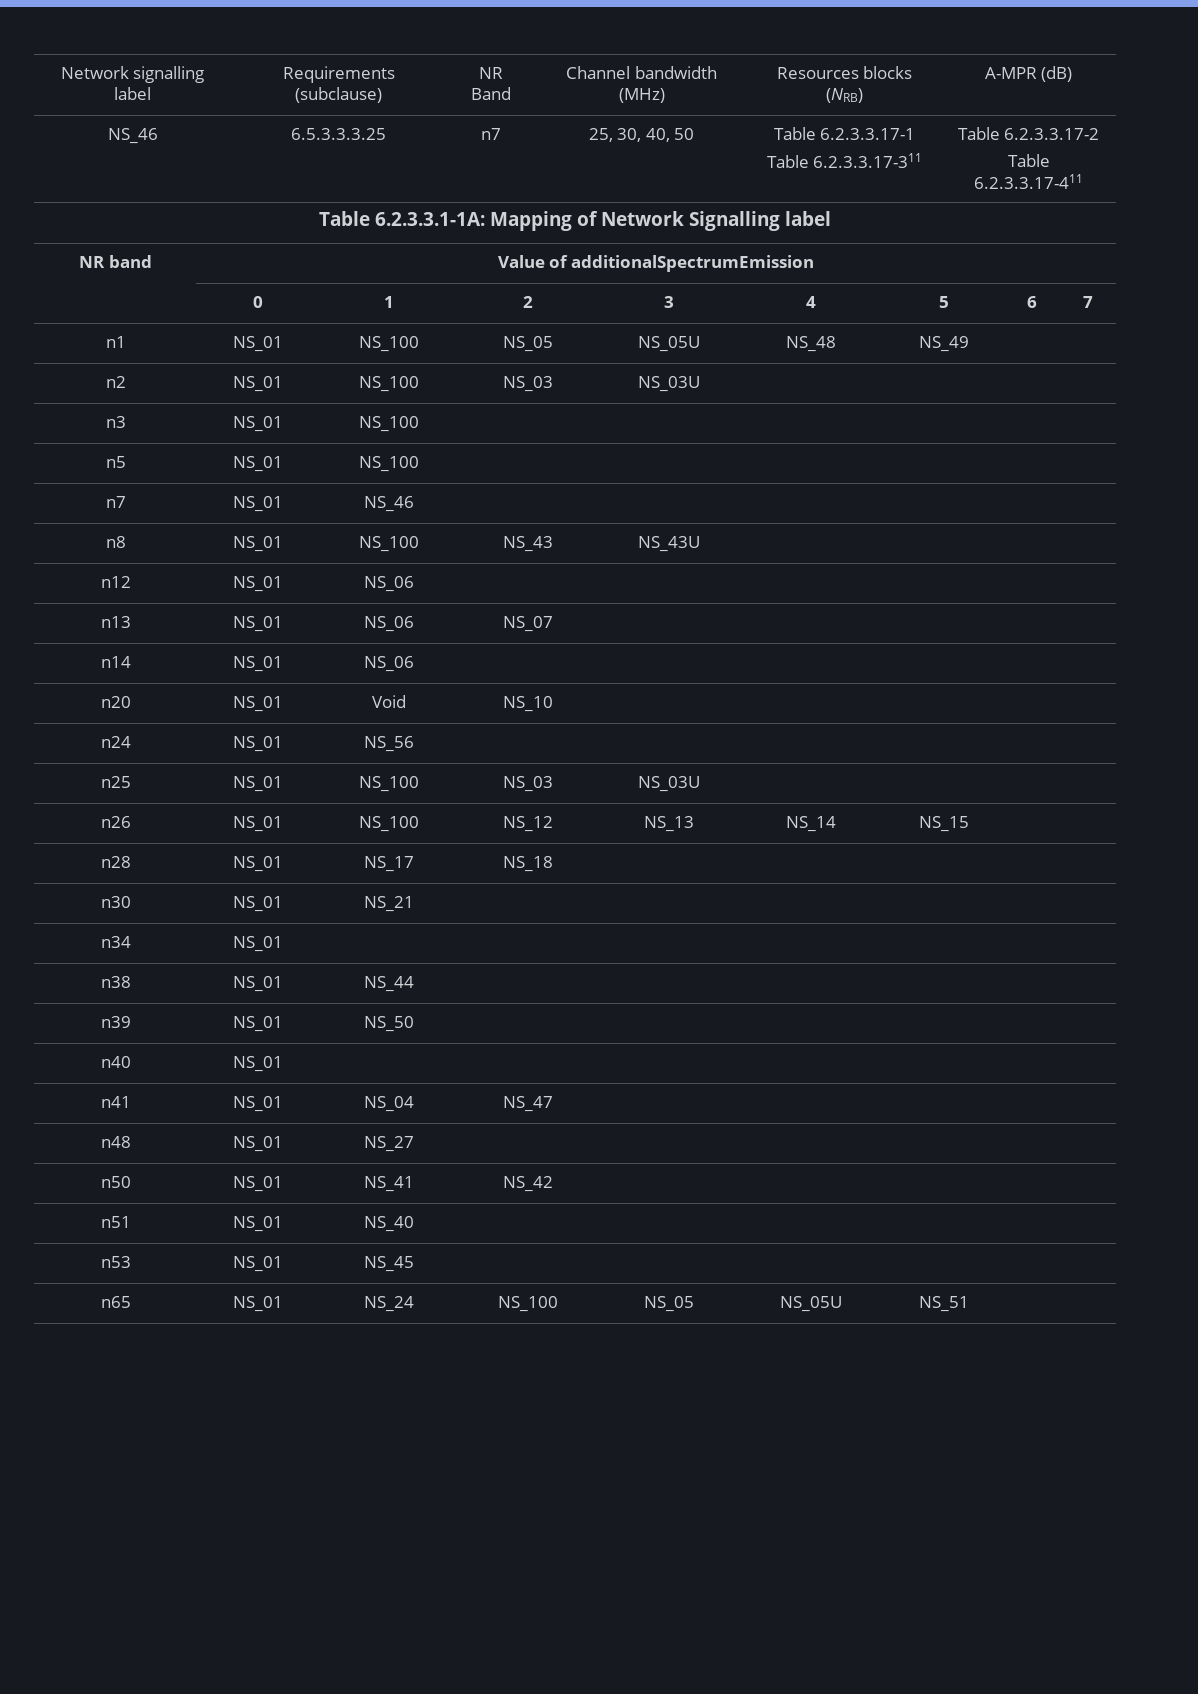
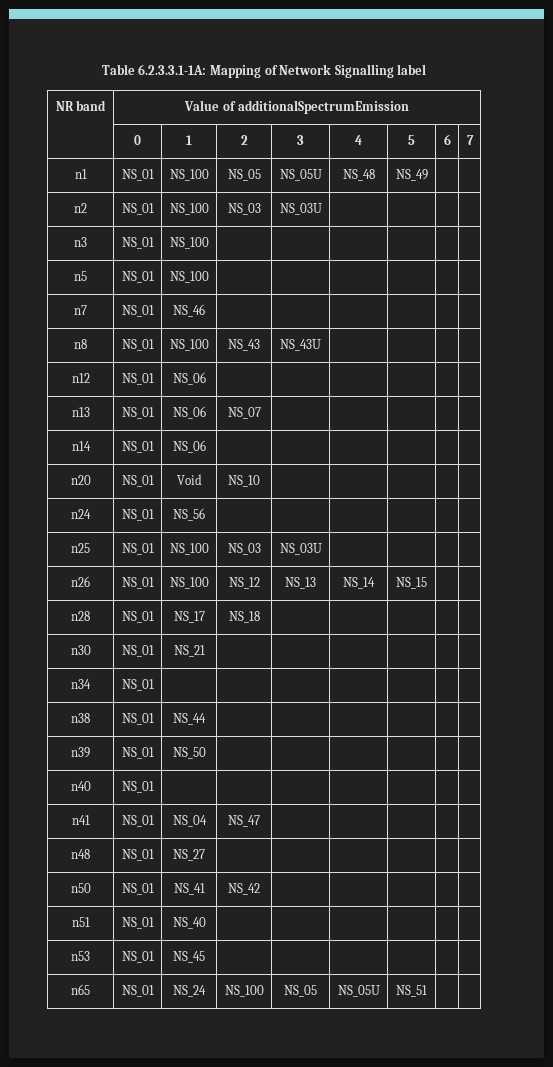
- Network signalling label | Requirements (subclause) | NR Band | Channel bandwidth (MHz) | Resources blocks (NRB) | A-MPR (dB)
- NS_46 | 6.5.3.3.3.25 | n7 | 25, 30, 40, 50 | Table 6.2.3.3.17-1
- Table 6.2.3.3.17-311 | Table 6.2.3.3.17-2
- Table 6.2.3.3.17-411

